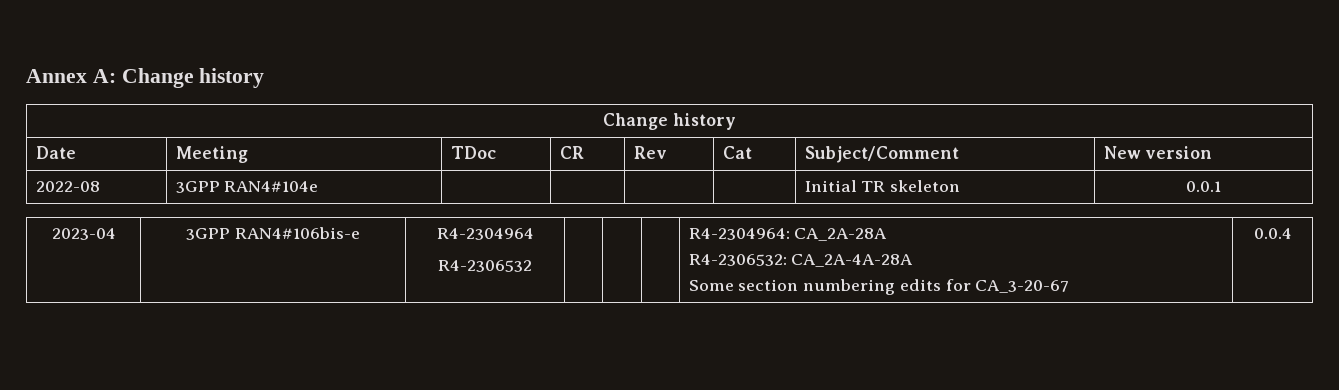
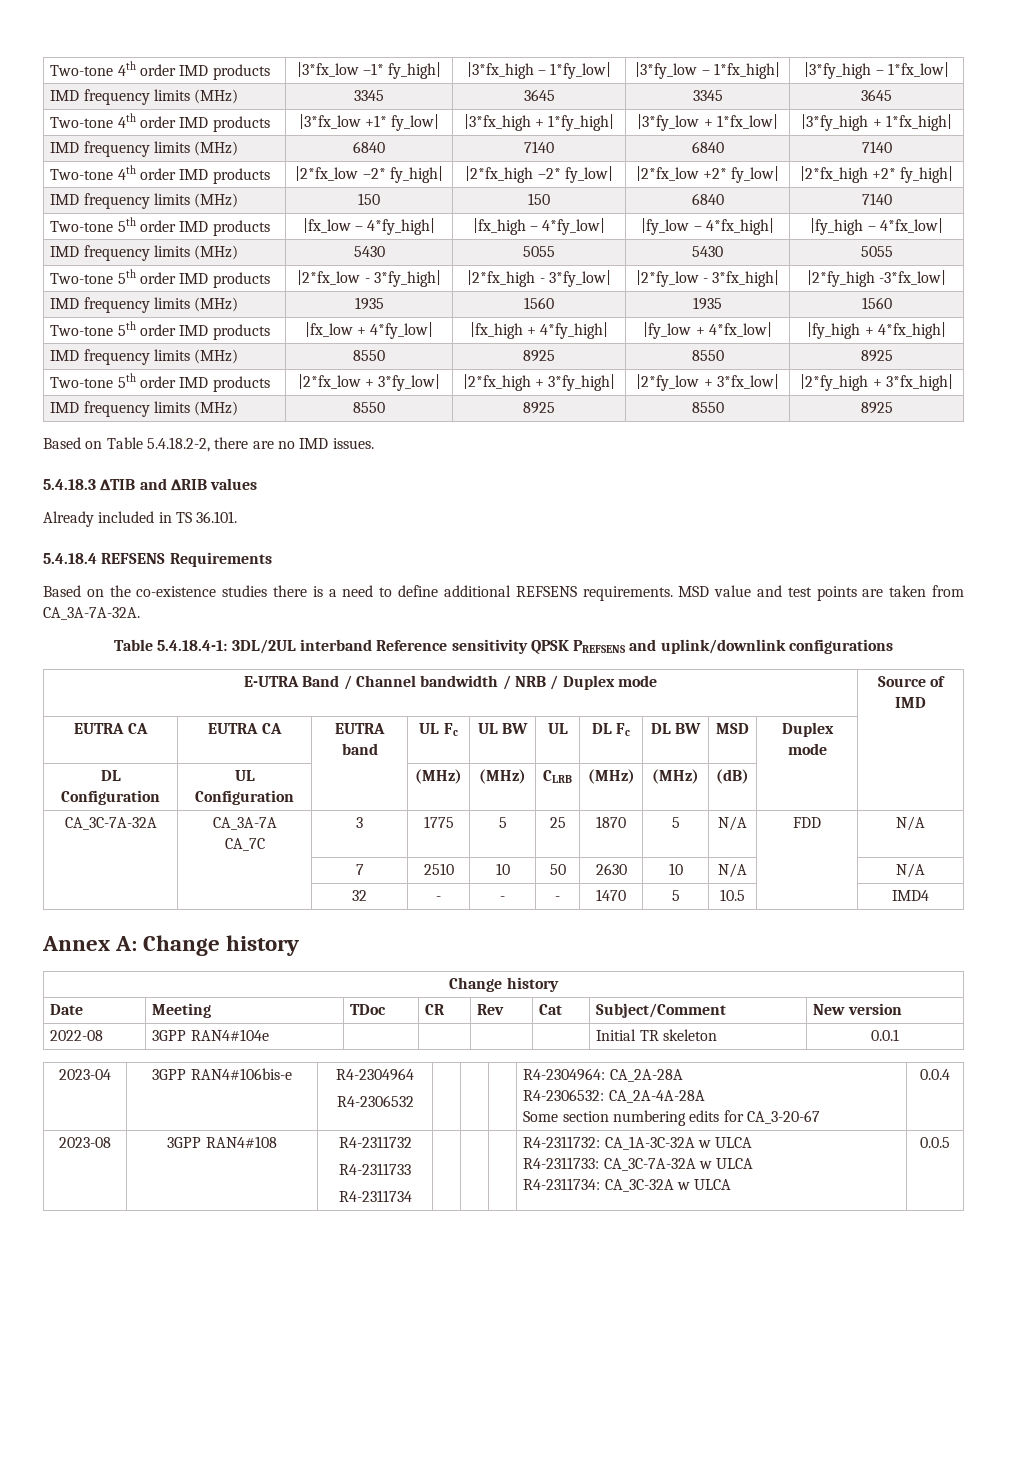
+ Two-tone 4th order IMD products | |3*fx_low –1* fy_high| | |3*fx_high – 1*fy_low| | |3*fy_low – 1*fx_high| | |3*fy_high – 1*fx_low|
+ IMD frequency limits (MHz) | 3345 | 3645 | 3345 | 3645
+ Two-tone 4th order IMD products | |3*fx_low +1* fy_low| | |3*fx_high + 1*fy_high| | |3*fy_low + 1*fx_low| | |3*fy_high + 1*fx_high|
+ IMD frequency limits (MHz) | 6840 | 7140 | 6840 | 7140
+ Two-tone 4th order IMD products | |2*fx_low –2* fy_high| | |2*fx_high –2* fy_low| | |2*fx_low +2* fy_low| | |2*fx_high +2* fy_high|
+ IMD frequency limits (MHz) | 150 | 150 | 6840 | 7140
+ Two-tone 5th order IMD products | |fx_low – 4*fy_high| | |fx_high – 4*fy_low| | |fy_low – 4*fx_high| | |fy_high – 4*fx_low|
+ IMD frequency limits (MHz) | 5430 | 5055 | 5430 | 5055
+ Two-tone 5th order IMD products | |2*fx_low - 3*fy_high| | |2*fx_high - 3*fy_low| | |2*fy_low - 3*fx_high| | |2*fy_high -3*fx_low|
+ IMD frequency limits (MHz) | 1935 | 1560 | 1935 | 1560
+ Two-tone 5th order IMD products | |fx_low + 4*fy_low| | |fx_high + 4*fy_high| | |fy_low + 4*fx_low| | |fy_high + 4*fx_high|
+ IMD frequency limits (MHz) | 8550 | 8925 | 8550 | 8925
+ Two-tone 5th order IMD products | |2*fx_low + 3*fy_low| | |2*fx_high + 3*fy_high| | |2*fy_low + 3*fx_low| | |2*fy_high + 3*fx_high|
+ IMD frequency limits (MHz) | 8550 | 8925 | 8550 | 8925
+ Based on Table 5.4.18.2-2, there are no IMD issues.
+ 5.4.18.3 ∆TIB and ∆RIB values
+ Already included in TS 36.101.
+ 5.4.18.4 REFSENS Requirements
+ Based on the co-existence studies there is a need to define additional REFSENS requirements. MSD value and test points are taken from CA_3A-7A-32A.
+ Table 5.4.18.4-1: 3DL/2UL interband Reference sensitivity QPSK PREFSENS and uplink/downlink configurations
+ E-UTRA Band / Channel bandwidth / NRB / Duplex mode | Source of IMD
+ EUTRA CA | EUTRA CA | EUTRA band | UL Fc | UL BW | UL | DL Fc | DL BW | MSD | Duplex mode |
+ DL Configuration | UL Configuration | | (MHz) | (MHz) | CLRB | (MHz) | (MHz) | (dB) | |
+ CA_3C-7A-32A | CA_3A-7A
+ CA_7C | 3 | 1775 | 5 | 25 | 1870 | 5 | N/A | FDD | N/A
+ | | 7 | 2510 | 10 | 50 | 2630 | 10 | N/A | | N/A
+ | | 32 | - | - | - | 1470 | 5 | 10.5 | | IMD4
+ 2023-08 | 3GPP RAN4#108 | R4-2311732
+ R4-2311733
+ R4-2311734 | | | | R4-2311732: CA_1A-3C-32A w ULCA
+ R4-2311733: CA_3C-7A-32A w ULCA
+ R4-2311734: CA_3C-32A w ULCA | 0.0.5

